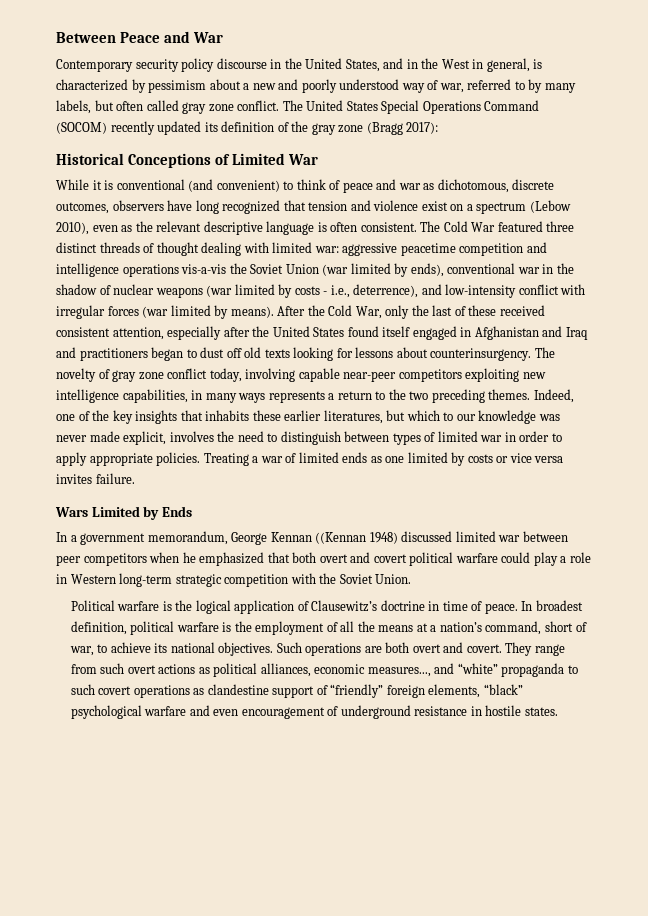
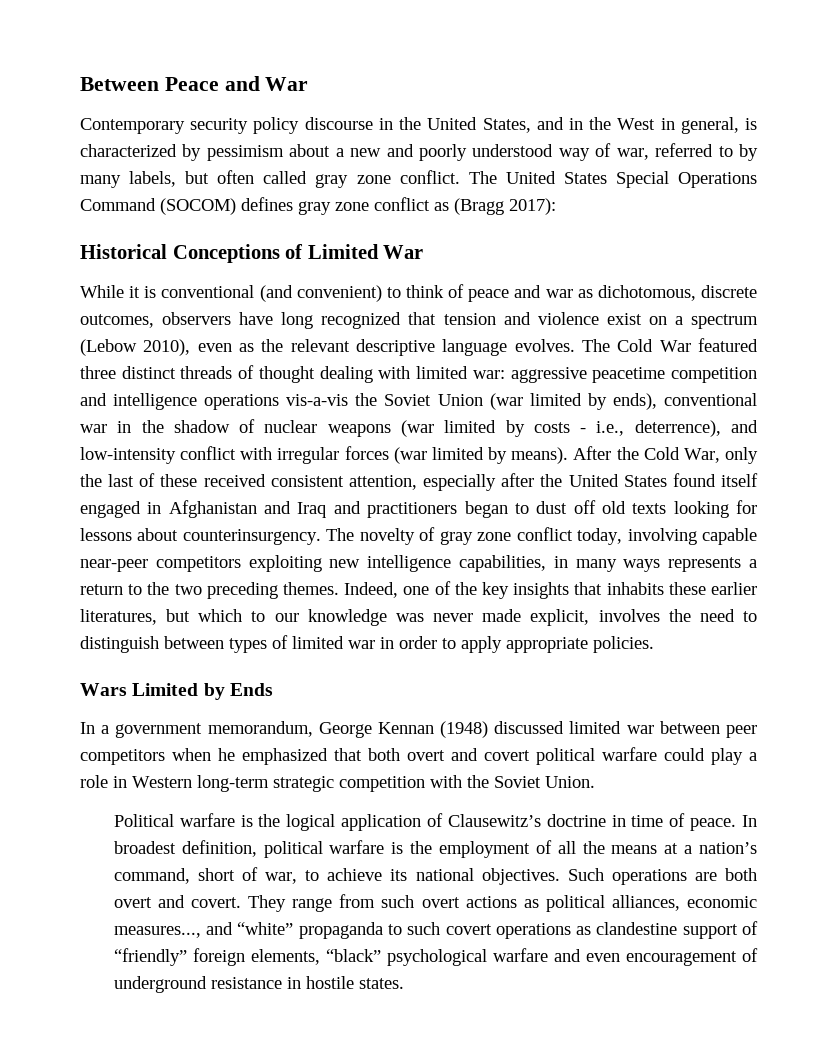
- The United States Special Operations Command (SOCOM) recently updated its definition of the gray zone (Bragg 2017):
+ The United States Special Operations Command (SOCOM) defines gray zone conflict as (Bragg 2017):
- While it is conventional (and convenient) to think of peace and war as dichotomous, discrete outcomes, observers have long recognized that tension and violence exist on a spectrum (Lebow 2010), even as the relevant descriptive language is often consistent.
+ While it is conventional (and convenient) to think of peace and war as dichotomous, discrete outcomes, observers have long recognized that tension and violence exist on a spectrum (Lebow 2010), even as the relevant descriptive language evolves.
- Treating a war of limited ends as one limited by costs or vice versa invites failure.
- In a government memorandum, George Kennan ((Kennan 1948) discussed limited war between peer competitors when he emphasized that both overt and covert political warfare could play a role in Western long-term strategic competition with the Soviet Union.
+ In a government memorandum, George Kennan (1948) discussed limited war between peer competitors when he emphasized that both overt and covert political warfare could play a role in Western long-term strategic competition with the Soviet Union.

